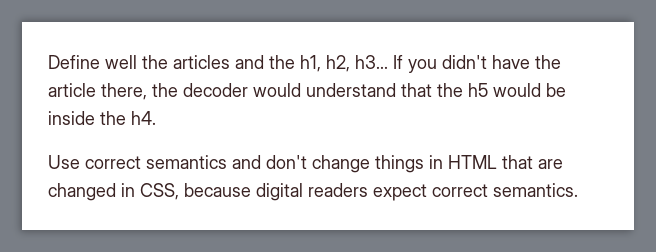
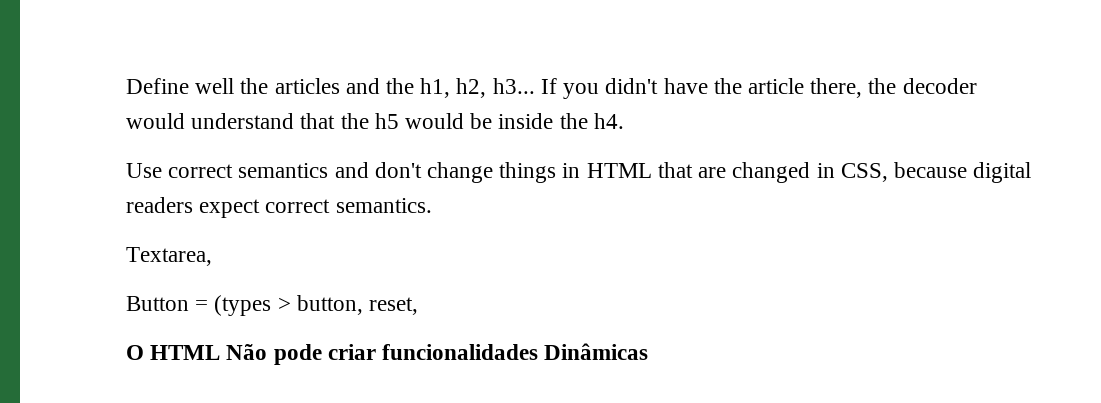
+ Textarea,
+ Button = (types > button, reset,
+ O HTML Não pode criar funcionalidades Dinâmicas

